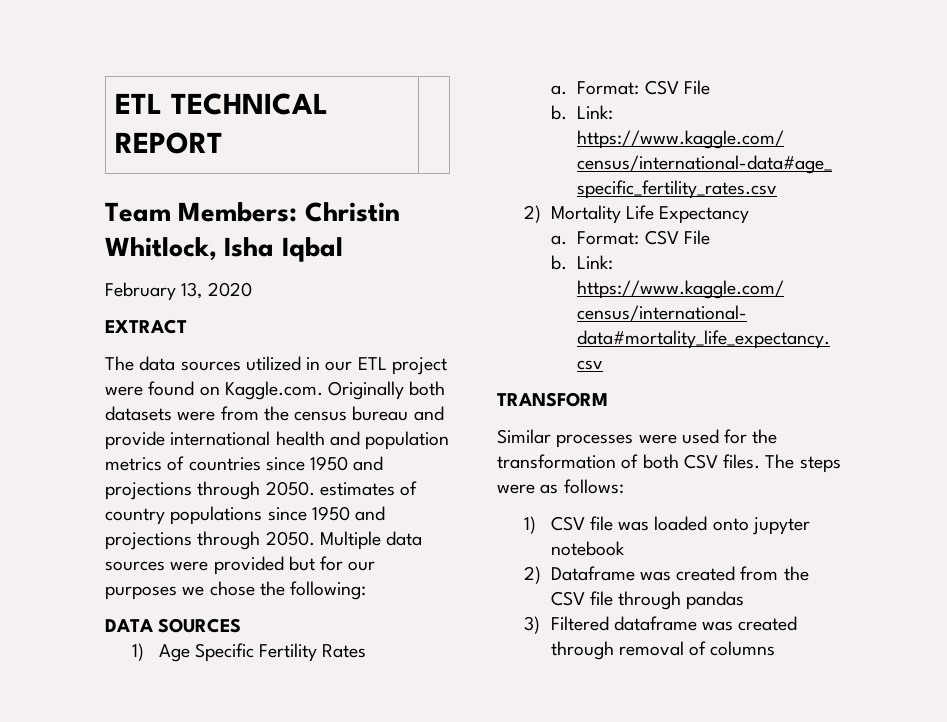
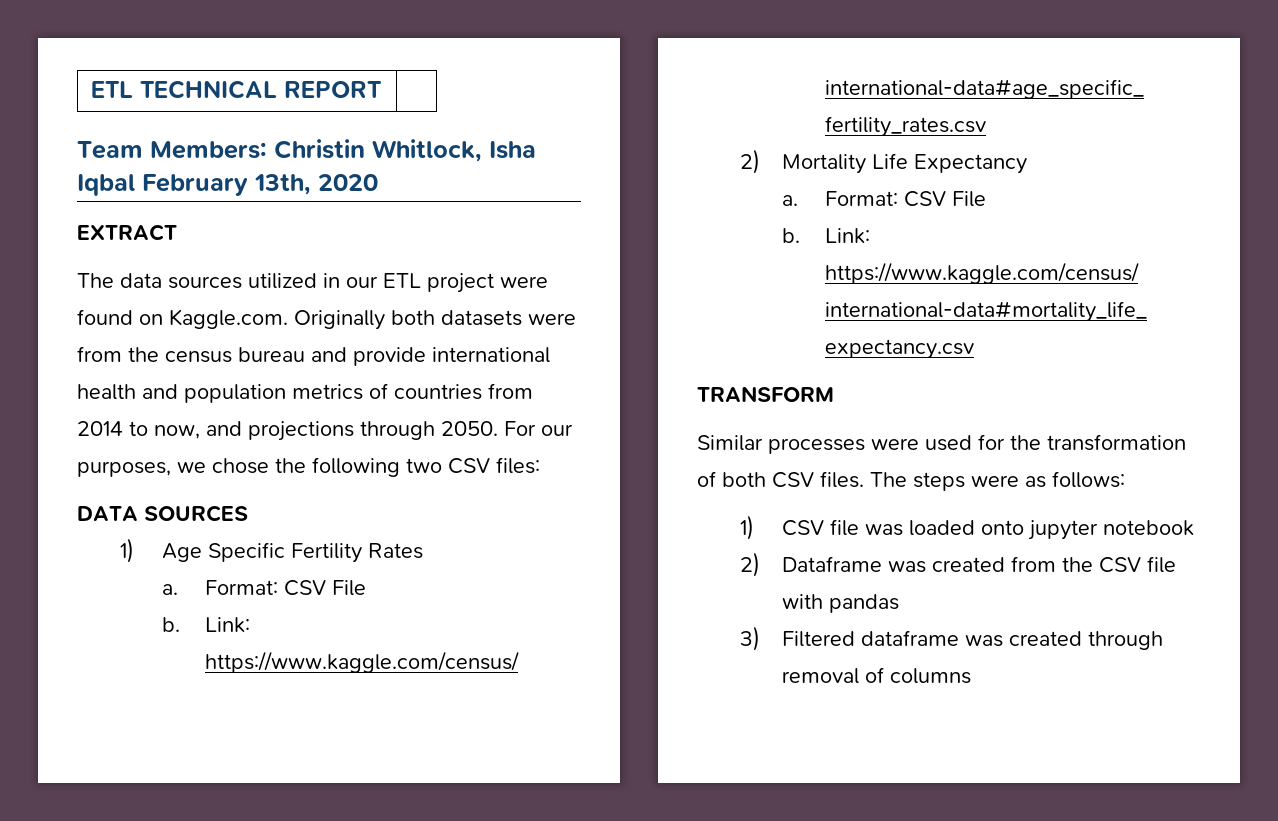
- Team Members: Christin Whitlock, Isha Iqbal
- February 13, 2020
+ Team Members: Christin Whitlock, Isha Iqbal February 13th, 2020
- The data sources utilized in our ETL project were found on Kaggle.com. Originally both datasets were from the census bureau and provide international health and population metrics of countries since 1950 and projections through 2050. estimates of country populations since 1950 and projections through 2050. Multiple data sources were provided but for our purposes we chose the following:
+ The data sources utilized in our ETL project were found on Kaggle.com. Originally both datasets were from the census bureau and provide international health and population metrics of countries from 2014 to now, and projections through 2050. For our purposes, we chose the following two CSV files:
- 2) Dataframe was created from the CSV file through pandas
+ 2) Dataframe was created from the CSV file with pandas

